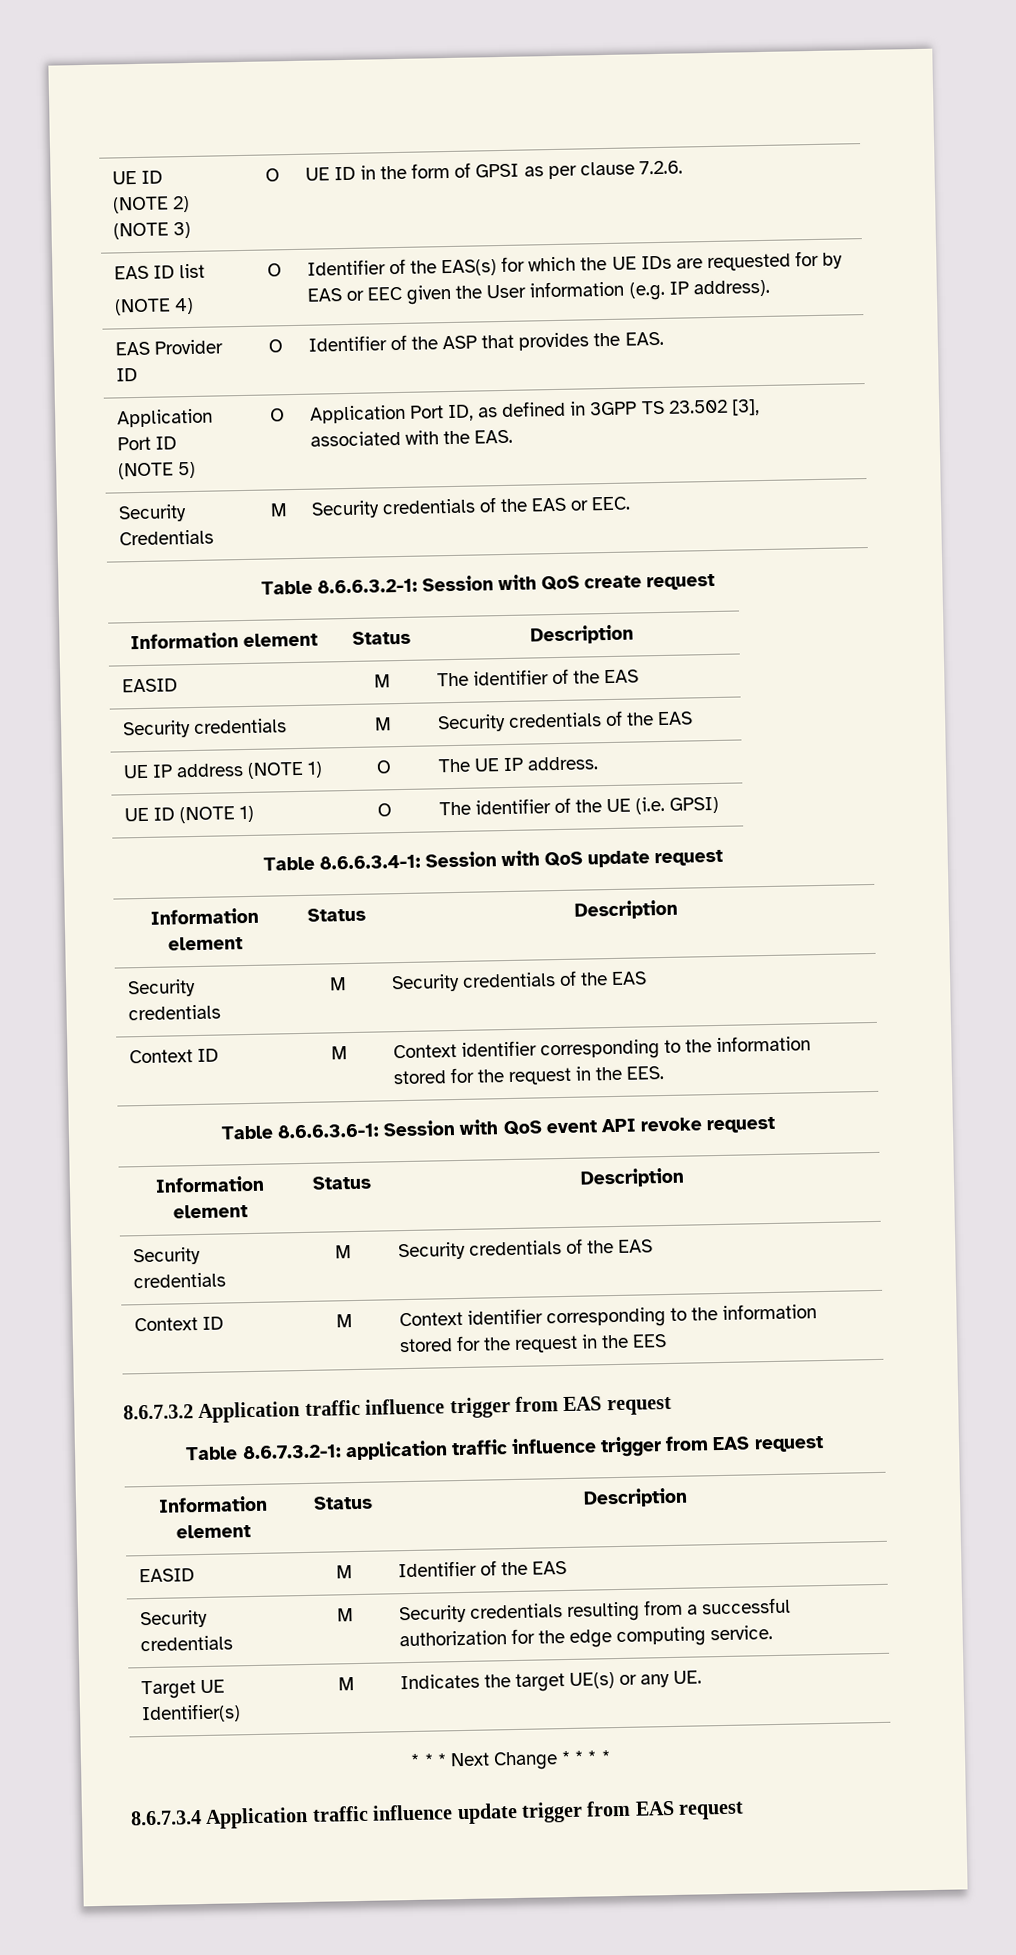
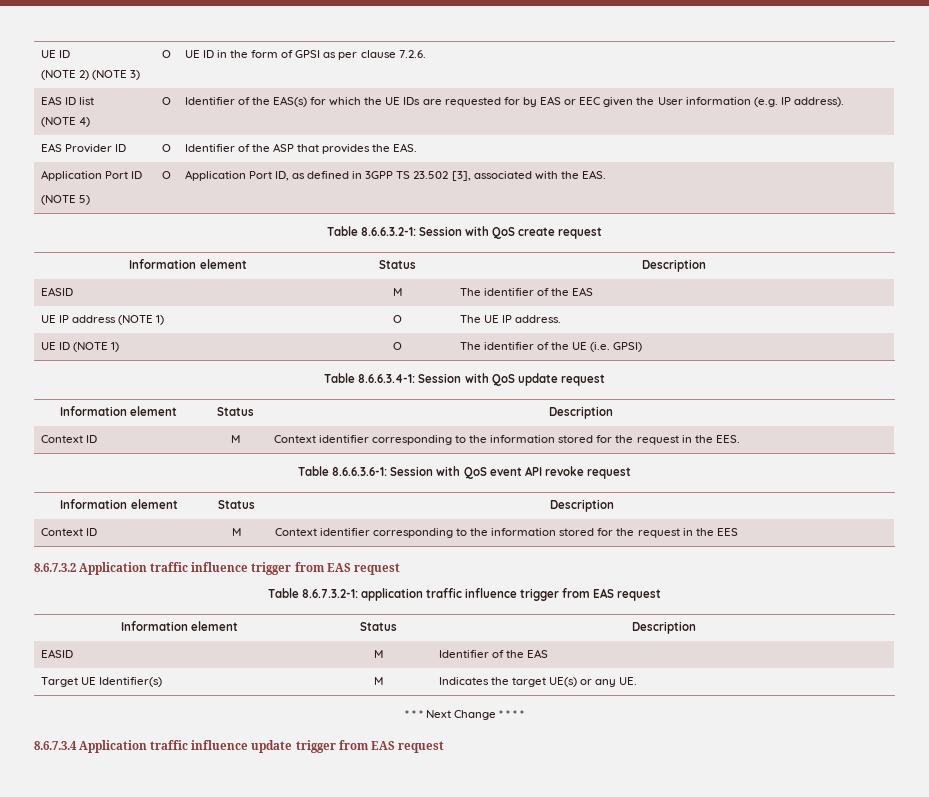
- Security Credentials | M | Security credentials of the EAS or EEC.
  EASID | M | The identifier of the EAS
- Security credentials | M | Security credentials of the EAS
  Table 8.6.6.3.4-1: Session with QoS update request
  Information element | Status | Description
- Security credentials | M | Security credentials of the EAS
  Table 8.6.6.3.6-1: Session with QoS event API revoke request
  Information element | Status | Description
- Security credentials | M | Security credentials of the EAS
- Security credentials | M | Security credentials resulting from a successful authorization for the edge computing service.

